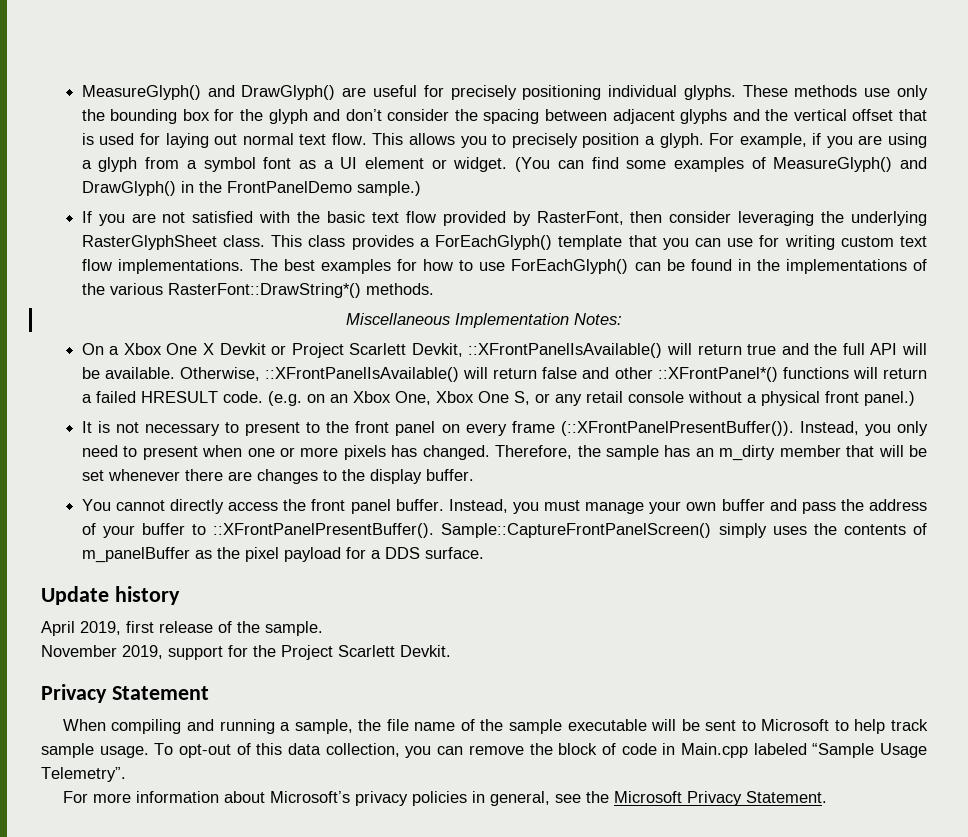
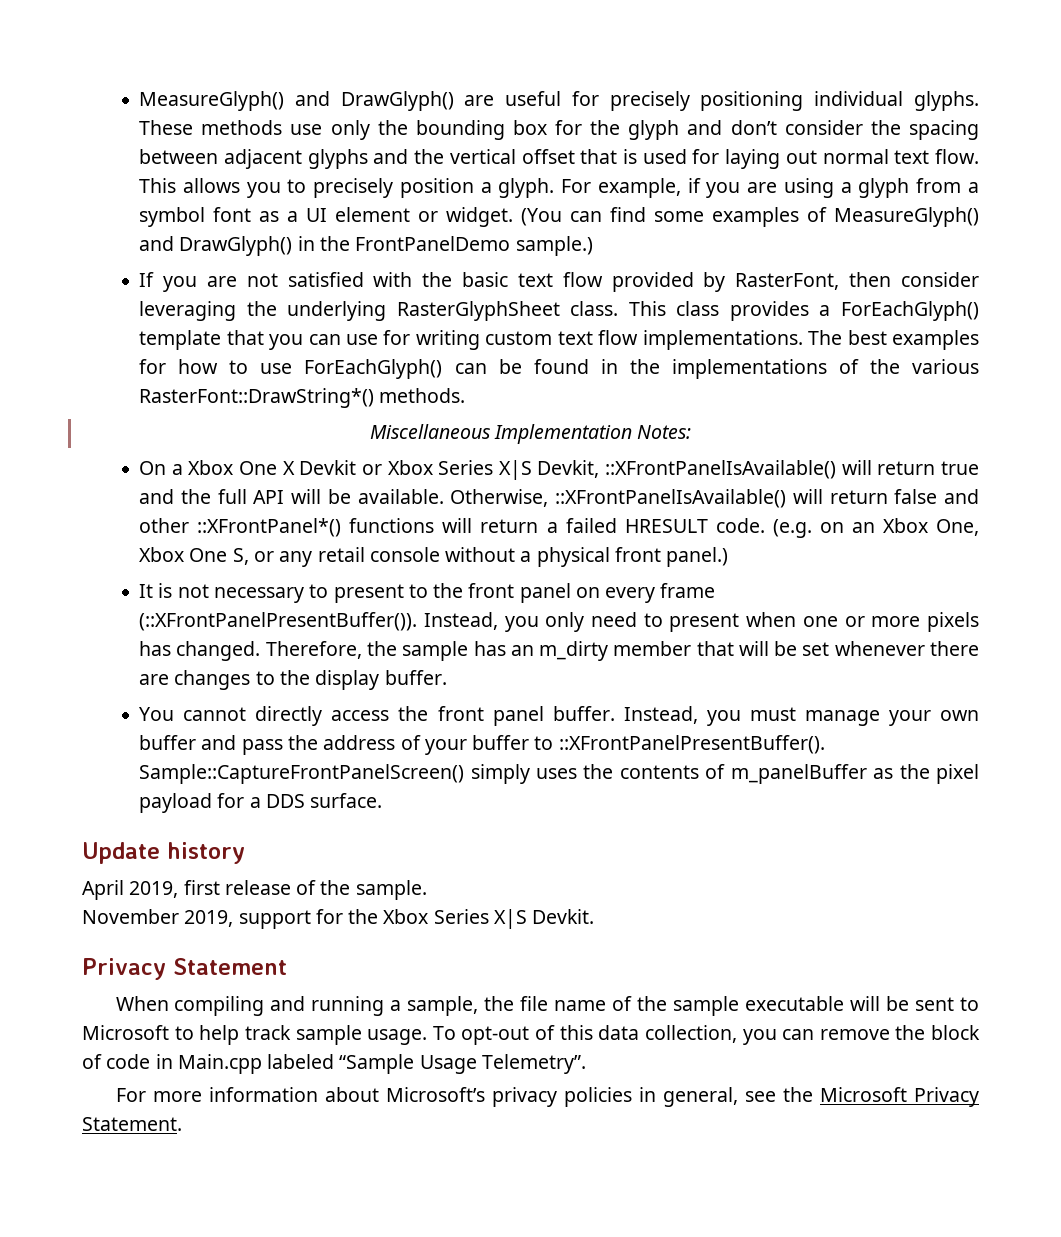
- On a Xbox One X Devkit or Project Scarlett Devkit, ::XFrontPanelIsAvailable() will return true and the full API will be available.
+ On a Xbox One X Devkit or Xbox Series X|S Devkit, ::XFrontPanelIsAvailable() will return true and the full API will be available.
- November 2019, support for the Project Scarlett Devkit.
+ November 2019, support for the Xbox Series X|S Devkit.

